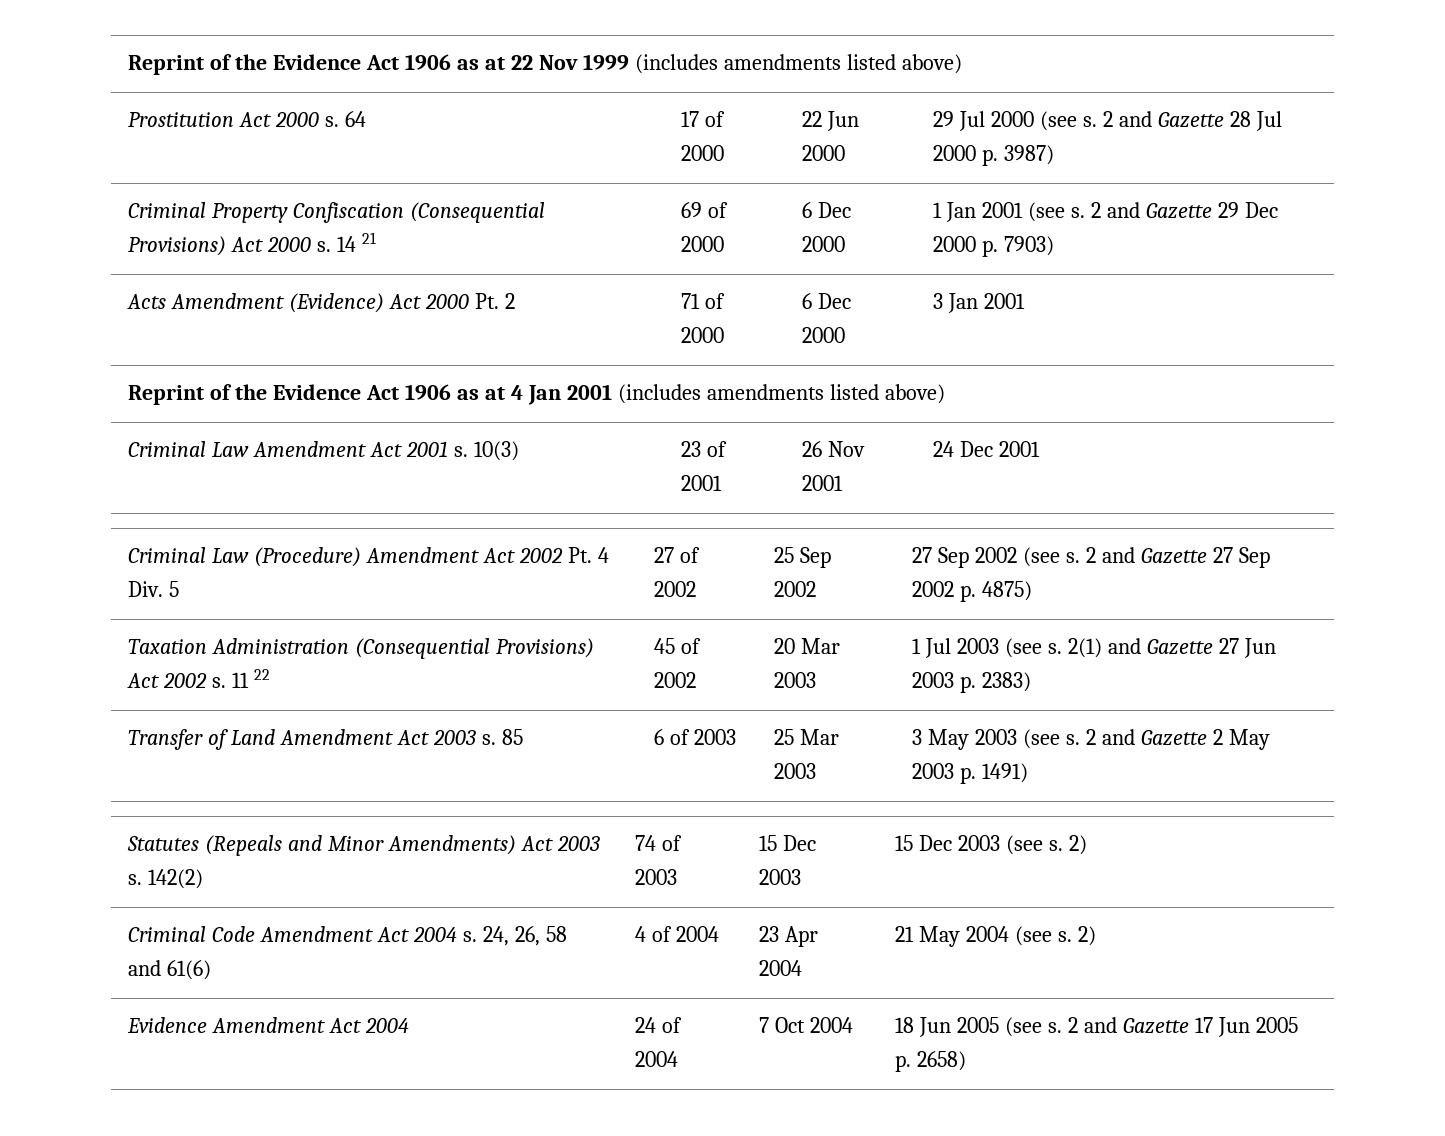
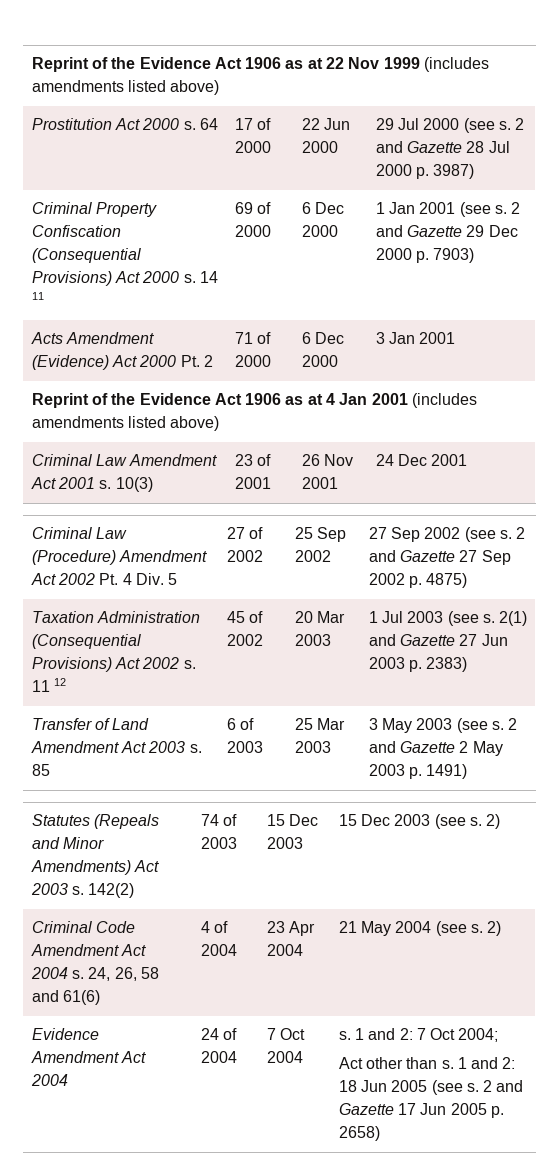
- Criminal Property Confiscation (Consequential Provisions) Act 2000 s. 14 21 | 69 of 2000 | 6 Dec 2000 | 1 Jan 2001 (see s. 2 and Gazette 29 Dec 2000 p. 7903)
+ Criminal Property Confiscation (Consequential Provisions) Act 2000 s. 14 11 | 69 of 2000 | 6 Dec 2000 | 1 Jan 2001 (see s. 2 and Gazette 29 Dec 2000 p. 7903)
- Taxation Administration (Consequential Provisions) Act 2002 s. 11 22 | 45 of 2002 | 20 Mar 2003 | 1 Jul 2003 (see s. 2(1) and Gazette 27 Jun 2003 p. 2383)
+ Taxation Administration (Consequential Provisions) Act 2002 s. 11 12 | 45 of 2002 | 20 Mar 2003 | 1 Jul 2003 (see s. 2(1) and Gazette 27 Jun 2003 p. 2383)
- Evidence Amendment Act 2004 | 24 of 2004 | 7 Oct 2004 | 18 Jun 2005 (see s. 2 and Gazette 17 Jun 2005 p. 2658)
+ Evidence Amendment Act 2004 | 24 of 2004 | 7 Oct 2004 | s. 1 and 2: 7 Oct 2004;
+ Act other than s. 1 and 2: 18 Jun 2005 (see s. 2 and Gazette 17 Jun 2005 p. 2658)

